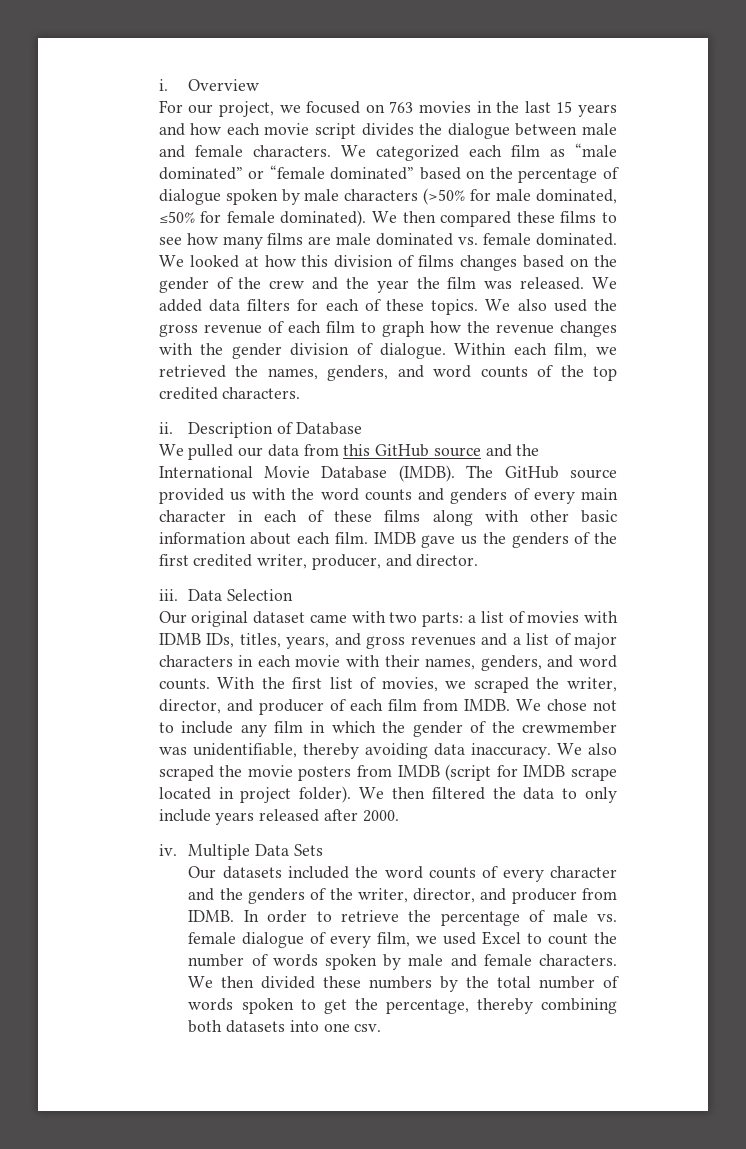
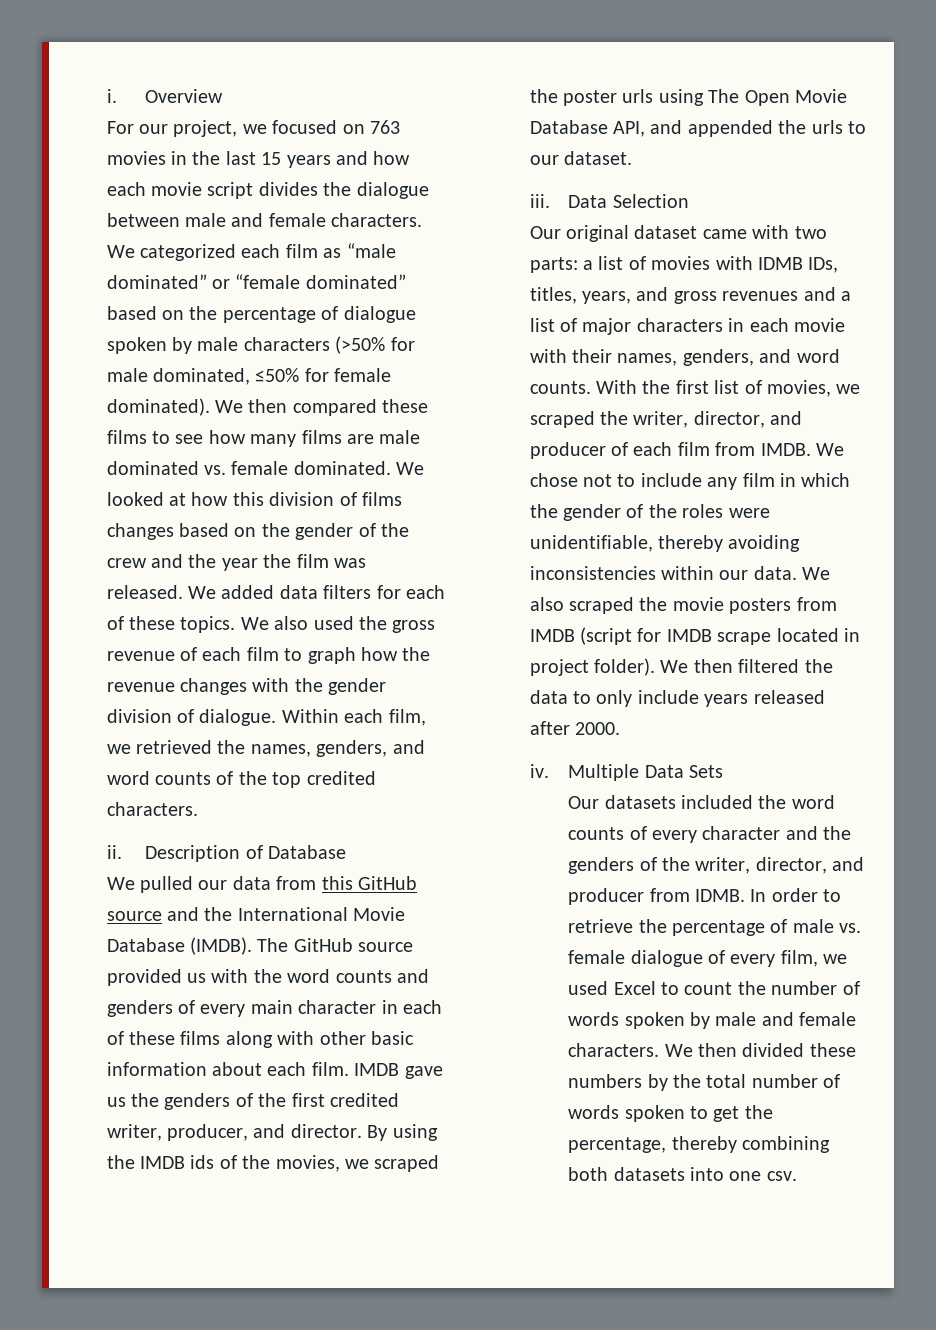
+ By using the IMDB ids of the movies, we scraped the poster urls using The Open Movie Database API, and appended the urls to our dataset.
- We chose not to include any film in which the gender of the crewmember was unidentifiable, thereby avoiding data inaccuracy.
+ We chose not to include any film in which the gender of the roles were unidentifiable, thereby avoiding inconsistencies within our data.

